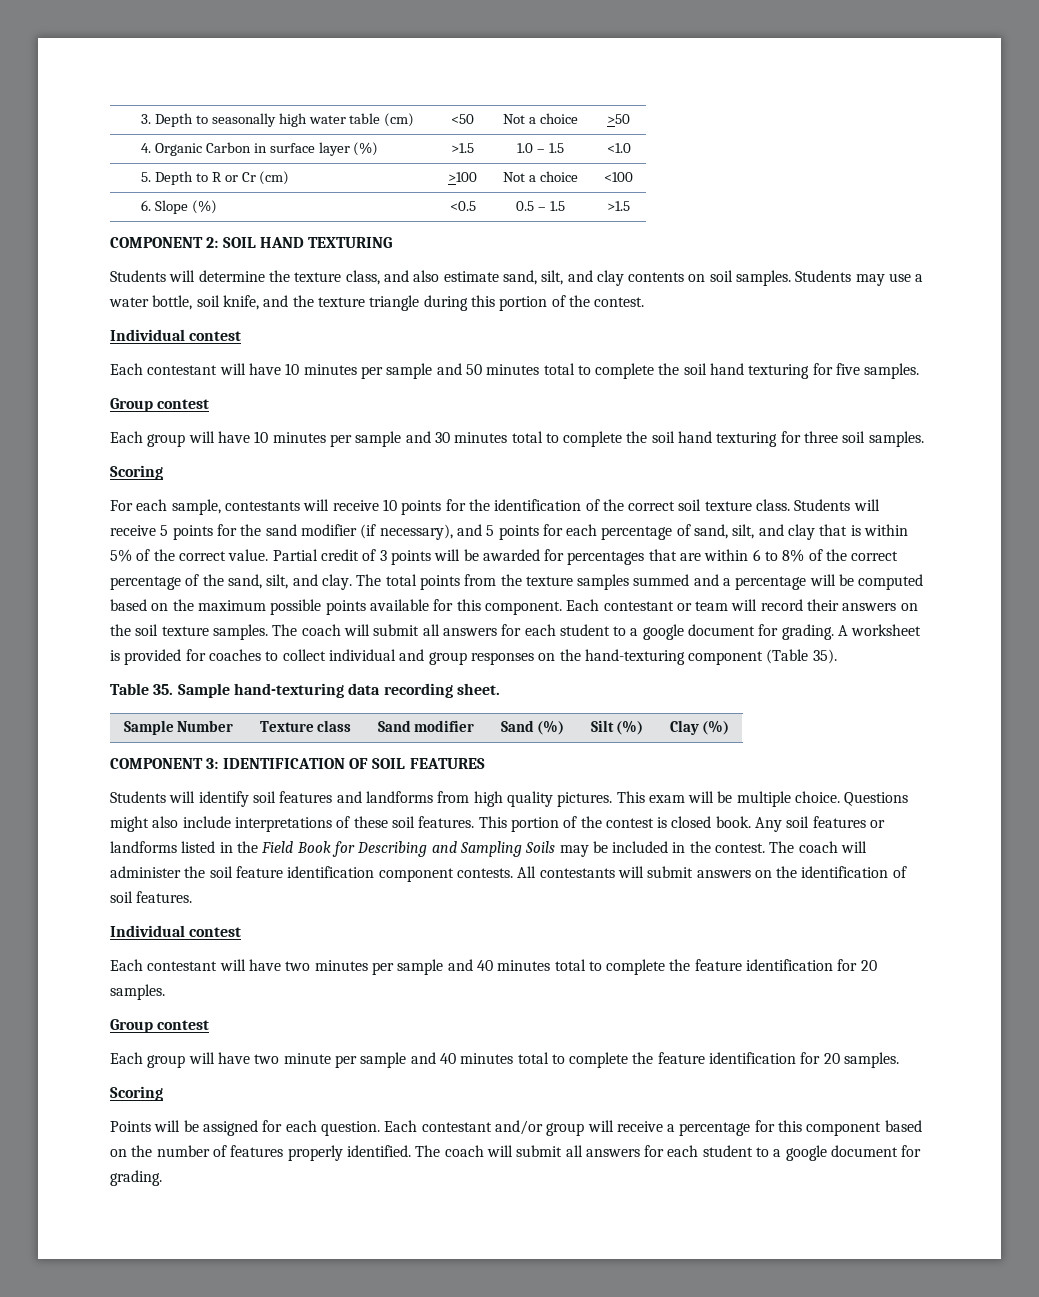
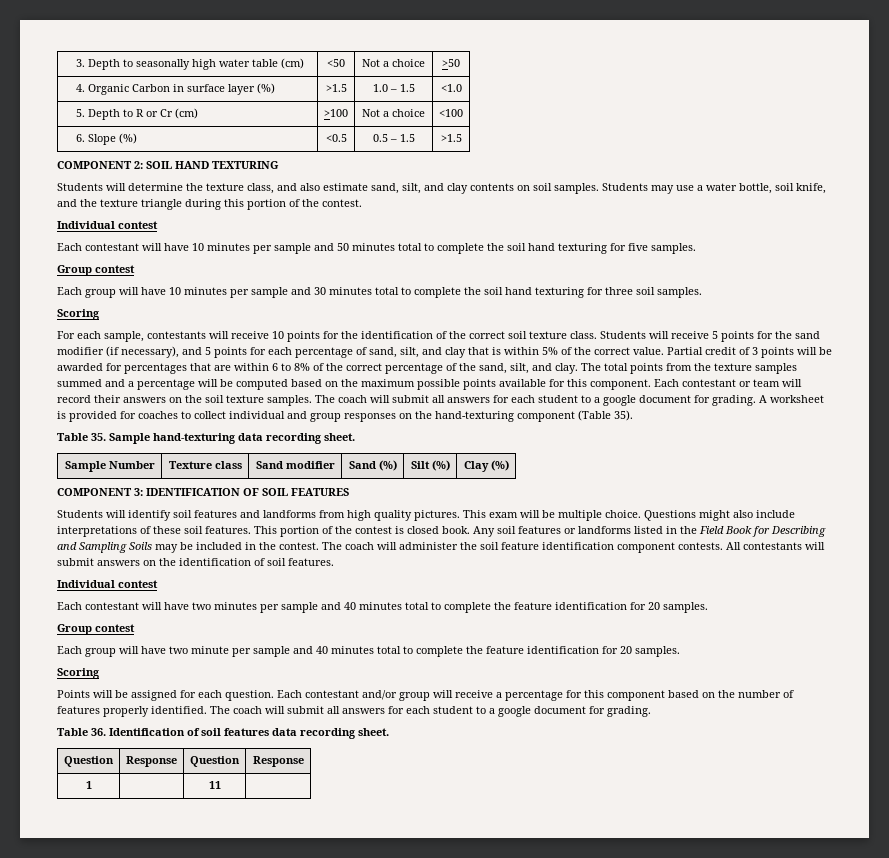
+ Table 36. Identification of soil features data recording sheet.
+ Question | Response | Question | Response
+ 1 | | 11 |

